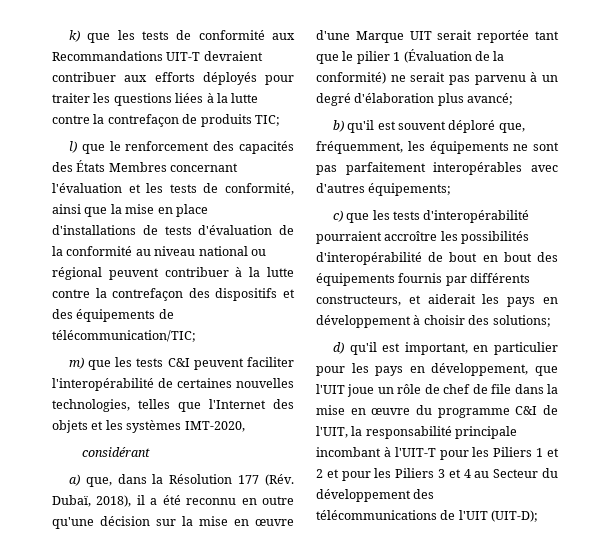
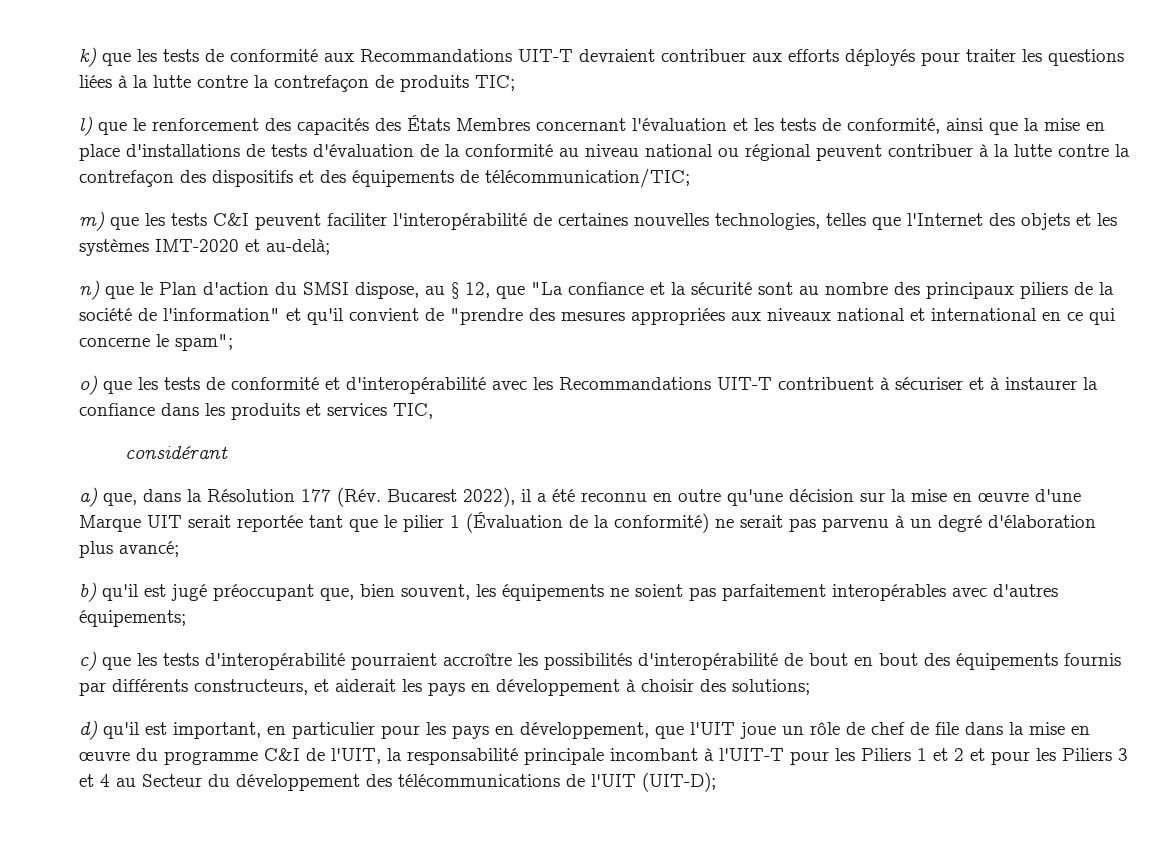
- m) que les tests C&I peuvent faciliter l'interopérabilité de certaines nouvelles technologies, telles que l'Internet des objets et les systèmes IMT-2020,
+ m) que les tests C&I peuvent faciliter l'interopérabilité de certaines nouvelles technologies, telles que l'Internet des objets et les systèmes IMT-2020 et au-delà;
+ n) que le Plan d'action du SMSI dispose, au § 12, que "La confiance et la sécurité sont au nombre des principaux piliers de la société de l'information" et qu'il convient de "prendre des mesures appropriées aux niveaux national et international en ce qui concerne le spam";
+ o) que les tests de conformité et d'interopérabilité avec les Recommandations UIT-T contribuent à sécuriser et à instaurer la confiance dans les produits et services TIC,
- a) que, dans la Résolution 177 (Rév. Dubaï, 2018), il a été reconnu en outre qu'une décision sur la mise en œuvre d'une Marque UIT serait reportée tant que le pilier 1 (Évaluation de la conformité) ne serait pas parvenu à un degré d'élaboration plus avancé;
+ a) que, dans la Résolution 177 (Rév. Bucarest 2022), il a été reconnu en outre qu'une décision sur la mise en œuvre d'une Marque UIT serait reportée tant que le pilier 1 (Évaluation de la conformité) ne serait pas parvenu à un degré d'élaboration plus avancé;
- b) qu'il est souvent déploré que, fréquemment, les équipements ne sont pas parfaitement interopérables avec d'autres équipements;
+ b) qu'il est jugé préoccupant que, bien souvent, les équipements ne soient pas parfaitement interopérables avec d'autres équipements;

